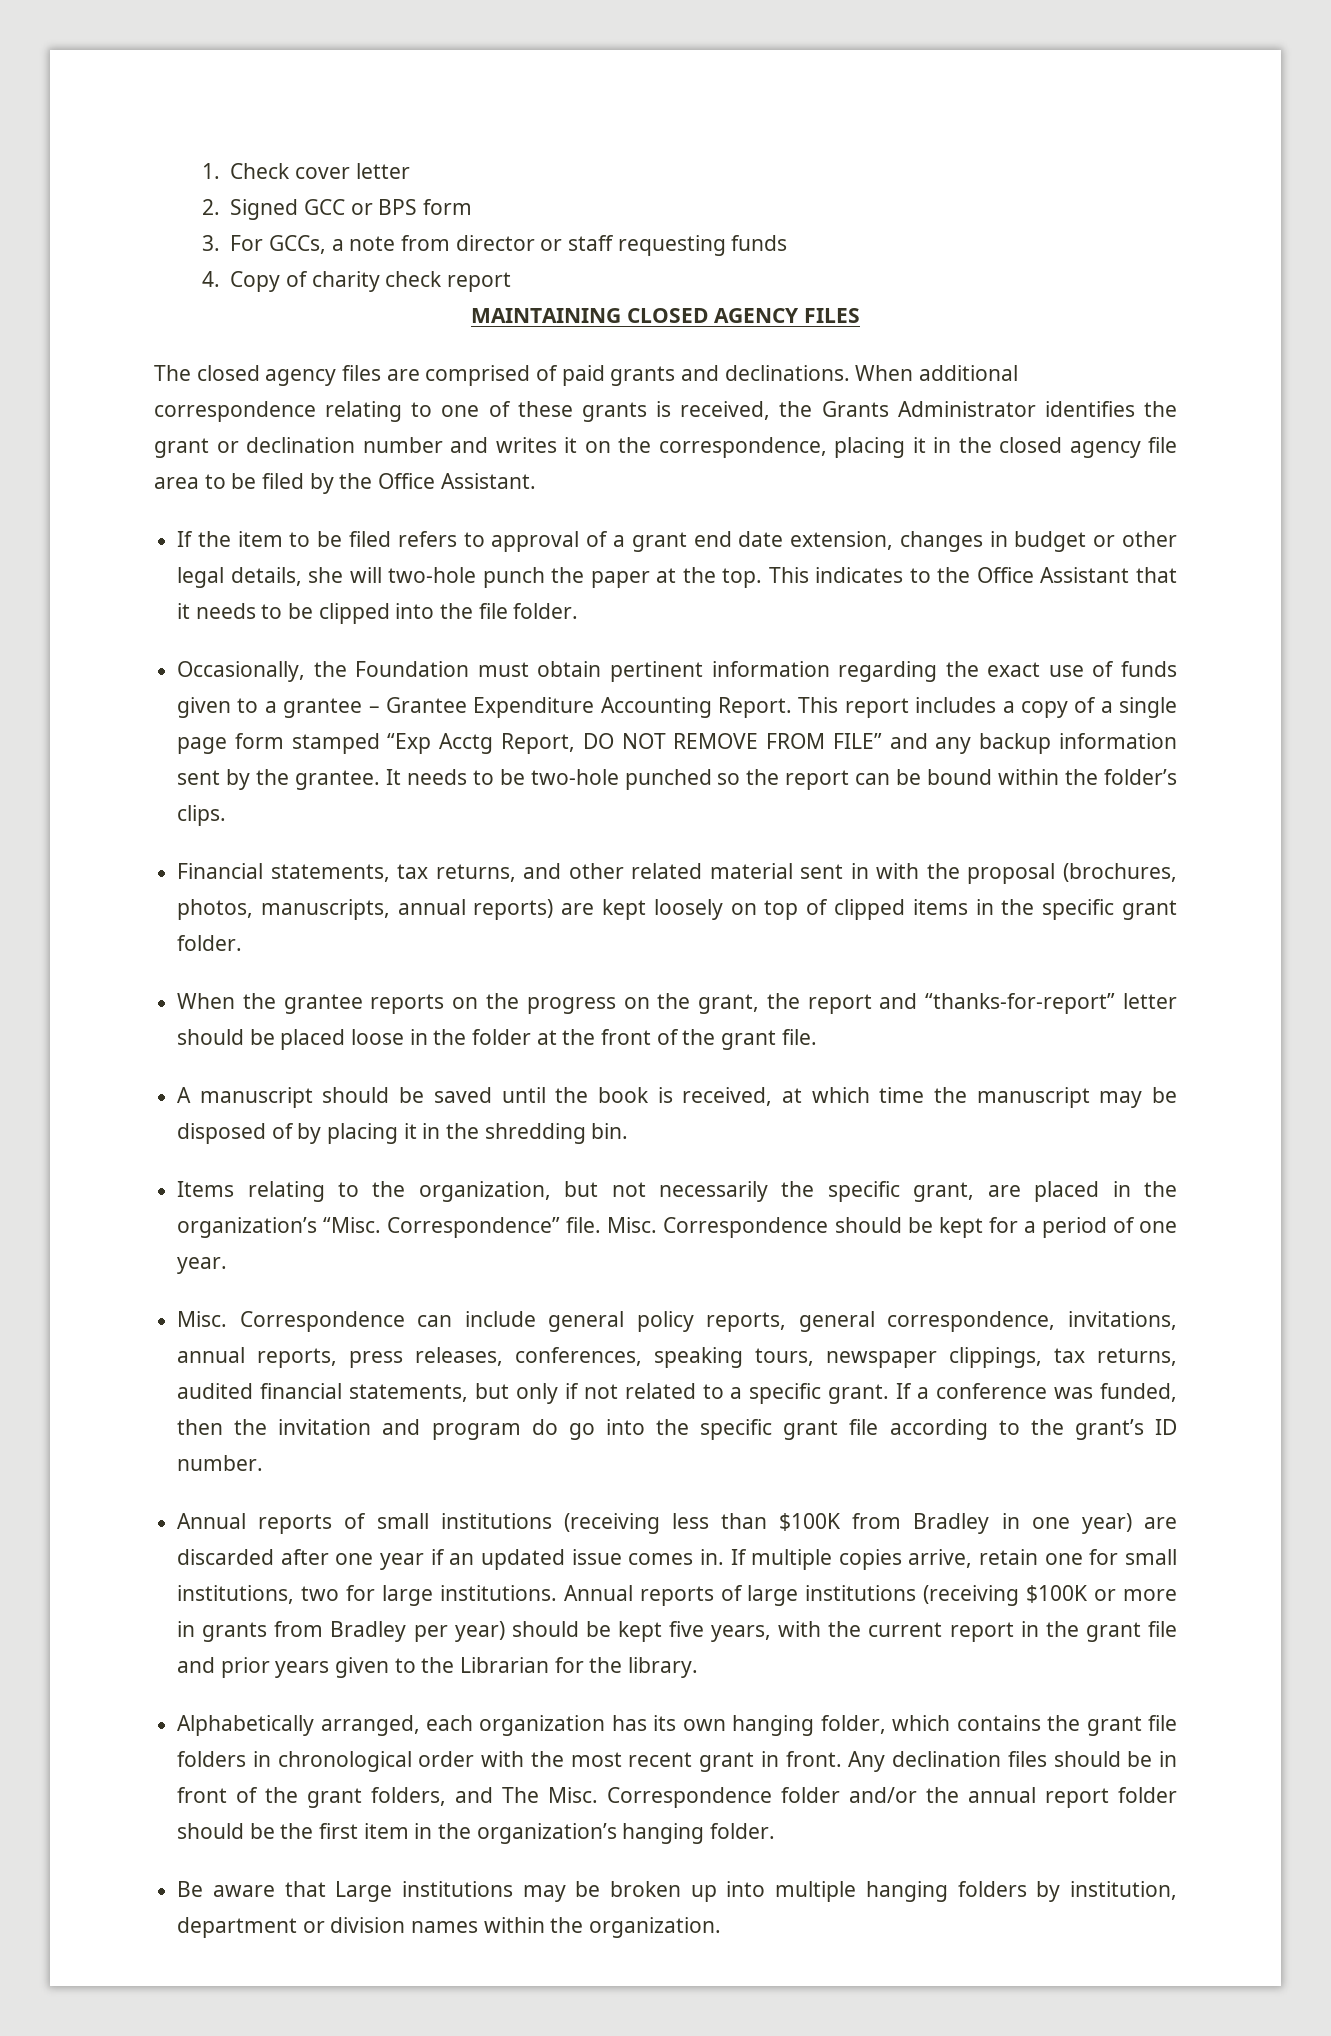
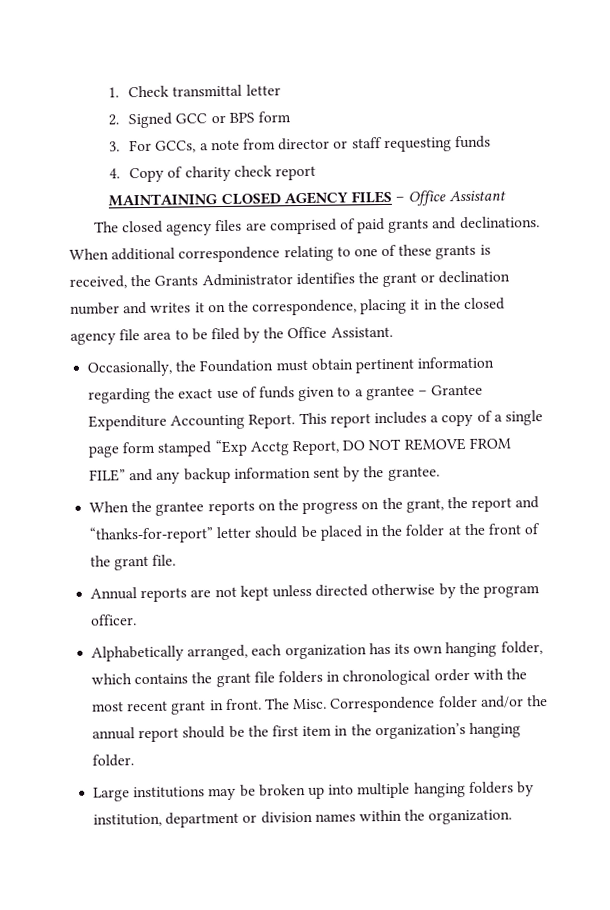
- 1. Check cover letter
+ 1. Check transmittal letter
- MAINTAINING CLOSED AGENCY FILES
+ MAINTAINING CLOSED AGENCY FILES – Office Assistant
- If the item to be filed refers to approval of a grant end date extension, changes in budget or other legal details, she will two-hole punch the paper at the top. This indicates to the Office Assistant that it needs to be clipped into the file folder.
- It needs to be two-hole punched so the report can be bound within the folder’s clips.
- Financial statements, tax returns, and other related material sent in with the proposal (brochures, photos, manuscripts, annual reports) are kept loosely on top of clipped items in the specific grant folder.
- When the grantee reports on the progress on the grant, the report and “thanks-for-report” letter should be placed loose in the folder at the front of the grant file.
+ When the grantee reports on the progress on the grant, the report and “thanks-for-report” letter should be placed in the folder at the front of the grant file.
- A manuscript should be saved until the book is received, at which time the manuscript may be disposed of by placing it in the shredding bin.
- Items relating to the organization, but not necessarily the specific grant, are placed in the organization’s “Misc. Correspondence” file. Misc. Correspondence should be kept for a period of one year.
- Misc. Correspondence can include general policy reports, general correspondence, invitations, annual reports, press releases, conferences, speaking tours, newspaper clippings, tax returns, audited financial statements, but only if not related to a specific grant. If a conference was funded, then the invitation and program do go into the specific grant file according to the grant’s ID number.
- Annual reports of small institutions (receiving less than $100K from Bradley in one year) are discarded after one year if an updated issue comes in. If multiple copies arrive, retain one for small institutions, two for large institutions. Annual reports of large institutions (receiving $100K or more in grants from Bradley per year) should be kept five years, with the current report in the grant file and prior years given to the Librarian for the library.
+ Annual reports are not kept unless directed otherwise by the program officer.
- Any declination files should be in front of the grant folders, and The Misc.
+ The Misc.
- Correspondence folder and/or the annual report folder should be the first item in the organization’s hanging folder.
+ Correspondence folder and/or the annual report should be the first item in the organization’s hanging folder.
- Be aware that Large institutions may be broken up into multiple hanging folders by institution, department or division names within the organization.
+ Large institutions may be broken up into multiple hanging folders by institution, department or division names within the organization.

